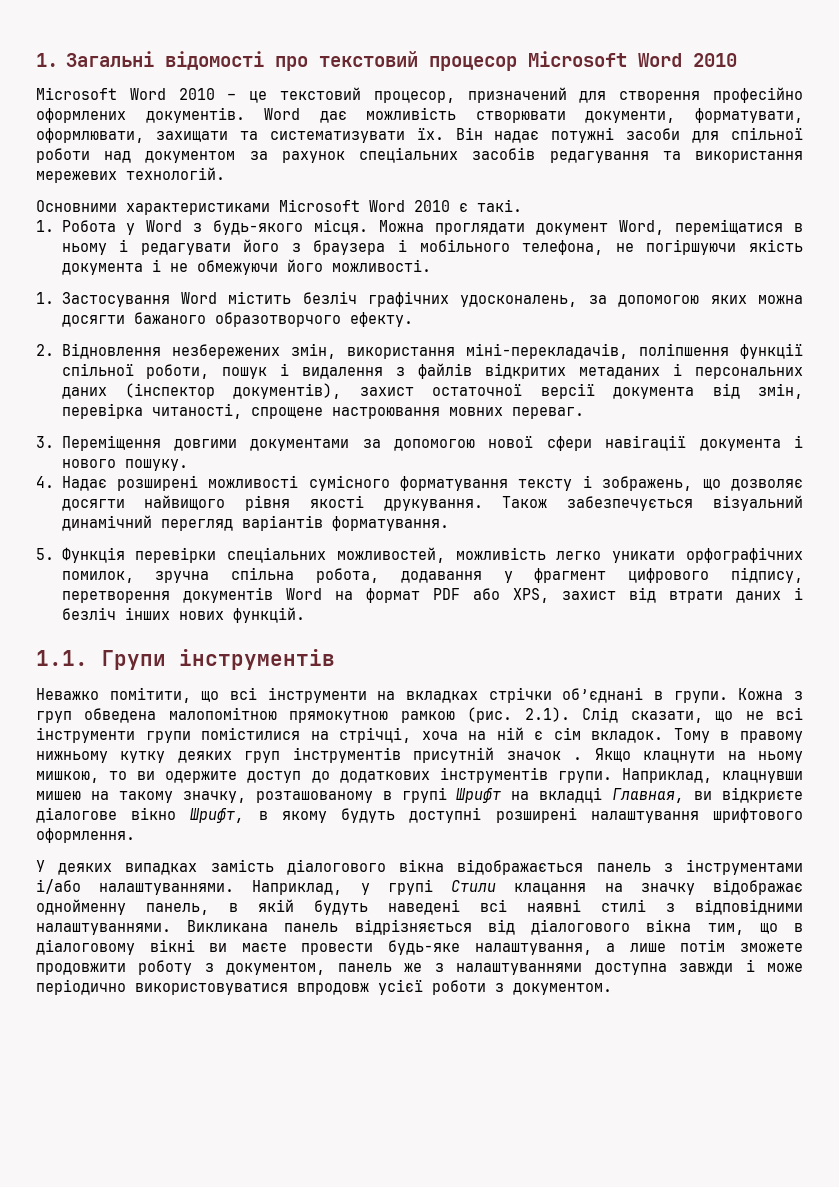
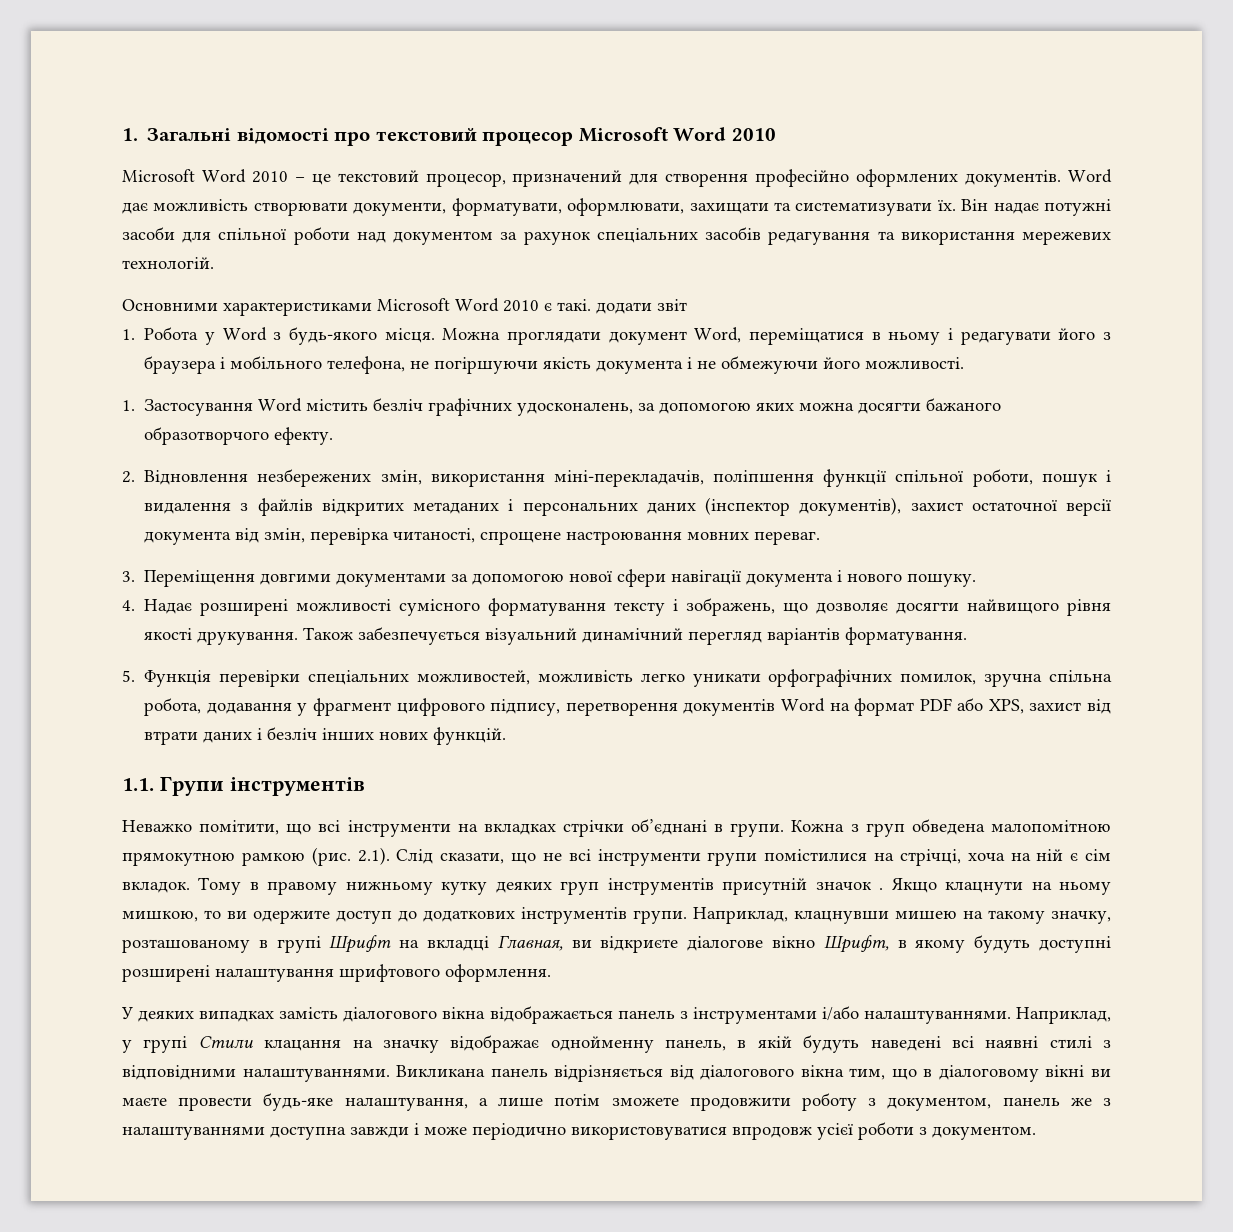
- Основними характеристиками Microsoft Word 2010 є такі.
+ Основними характеристиками Microsoft Word 2010 є такі. додати звіт

